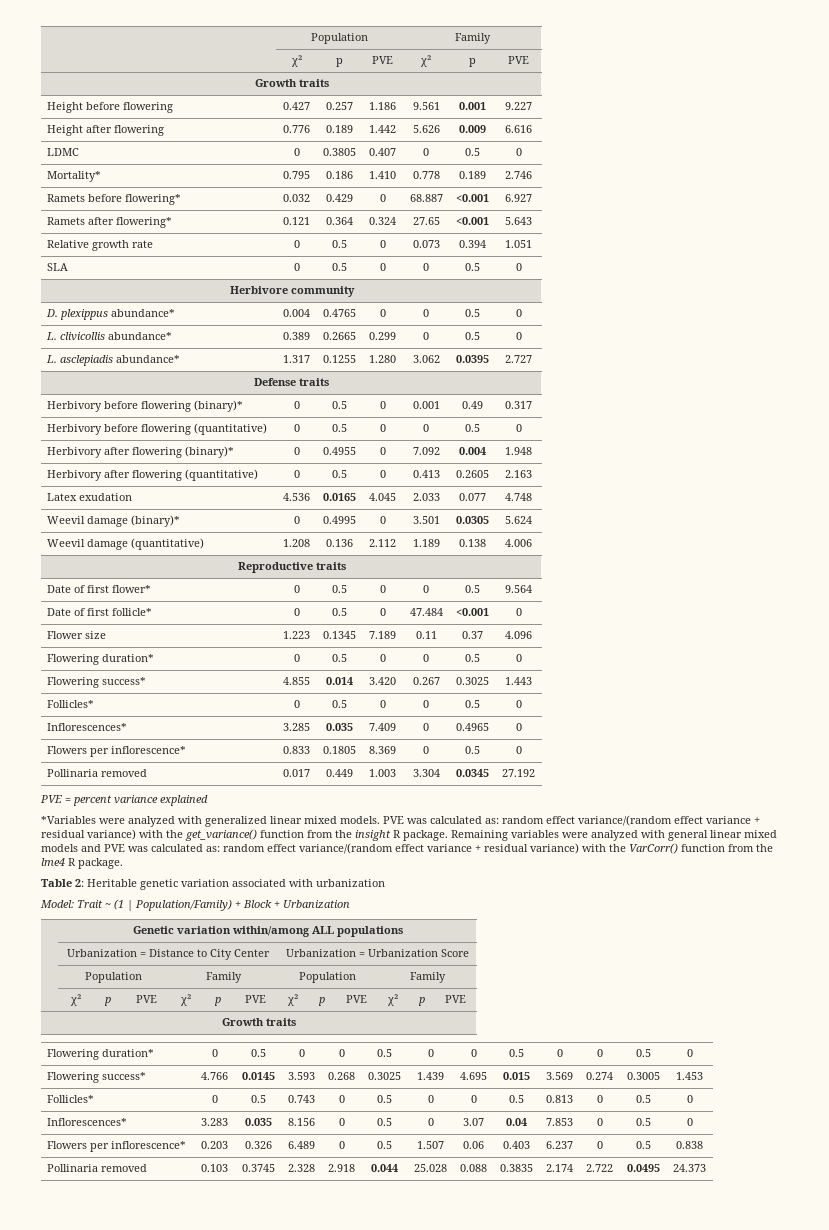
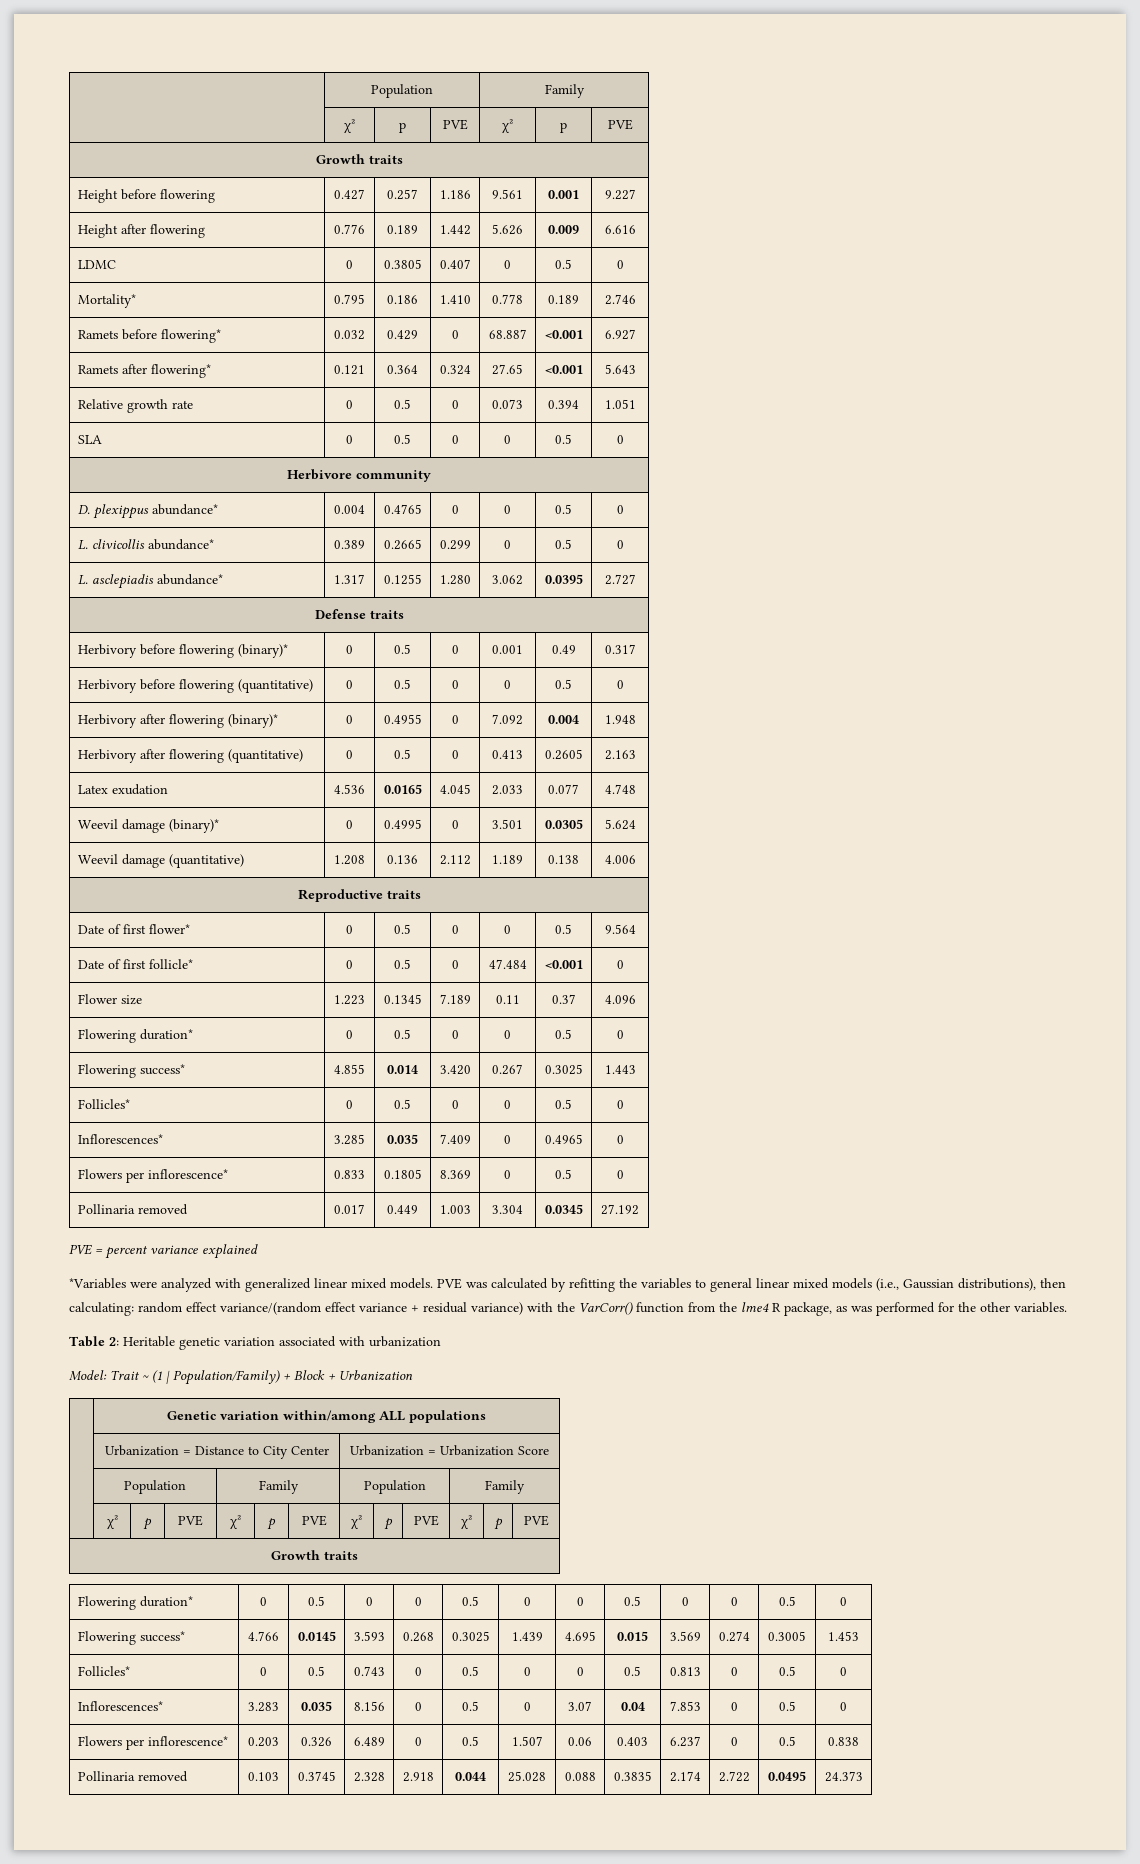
- PVE was calculated as: random effect variance/(random effect variance + residual variance) with the get_variance() function from the insight R package. Remaining variables were analyzed with general linear mixed models and PVE was calculated as: random effect variance/(random effect variance + residual variance) with the VarCorr() function from the lme4 R package.
+ PVE was calculated by refitting the variables to general linear mixed models (i.e., Gaussian distributions), then calculating: random effect variance/(random effect variance + residual variance) with the VarCorr() function from the lme4 R package, as was performed for the other variables.

